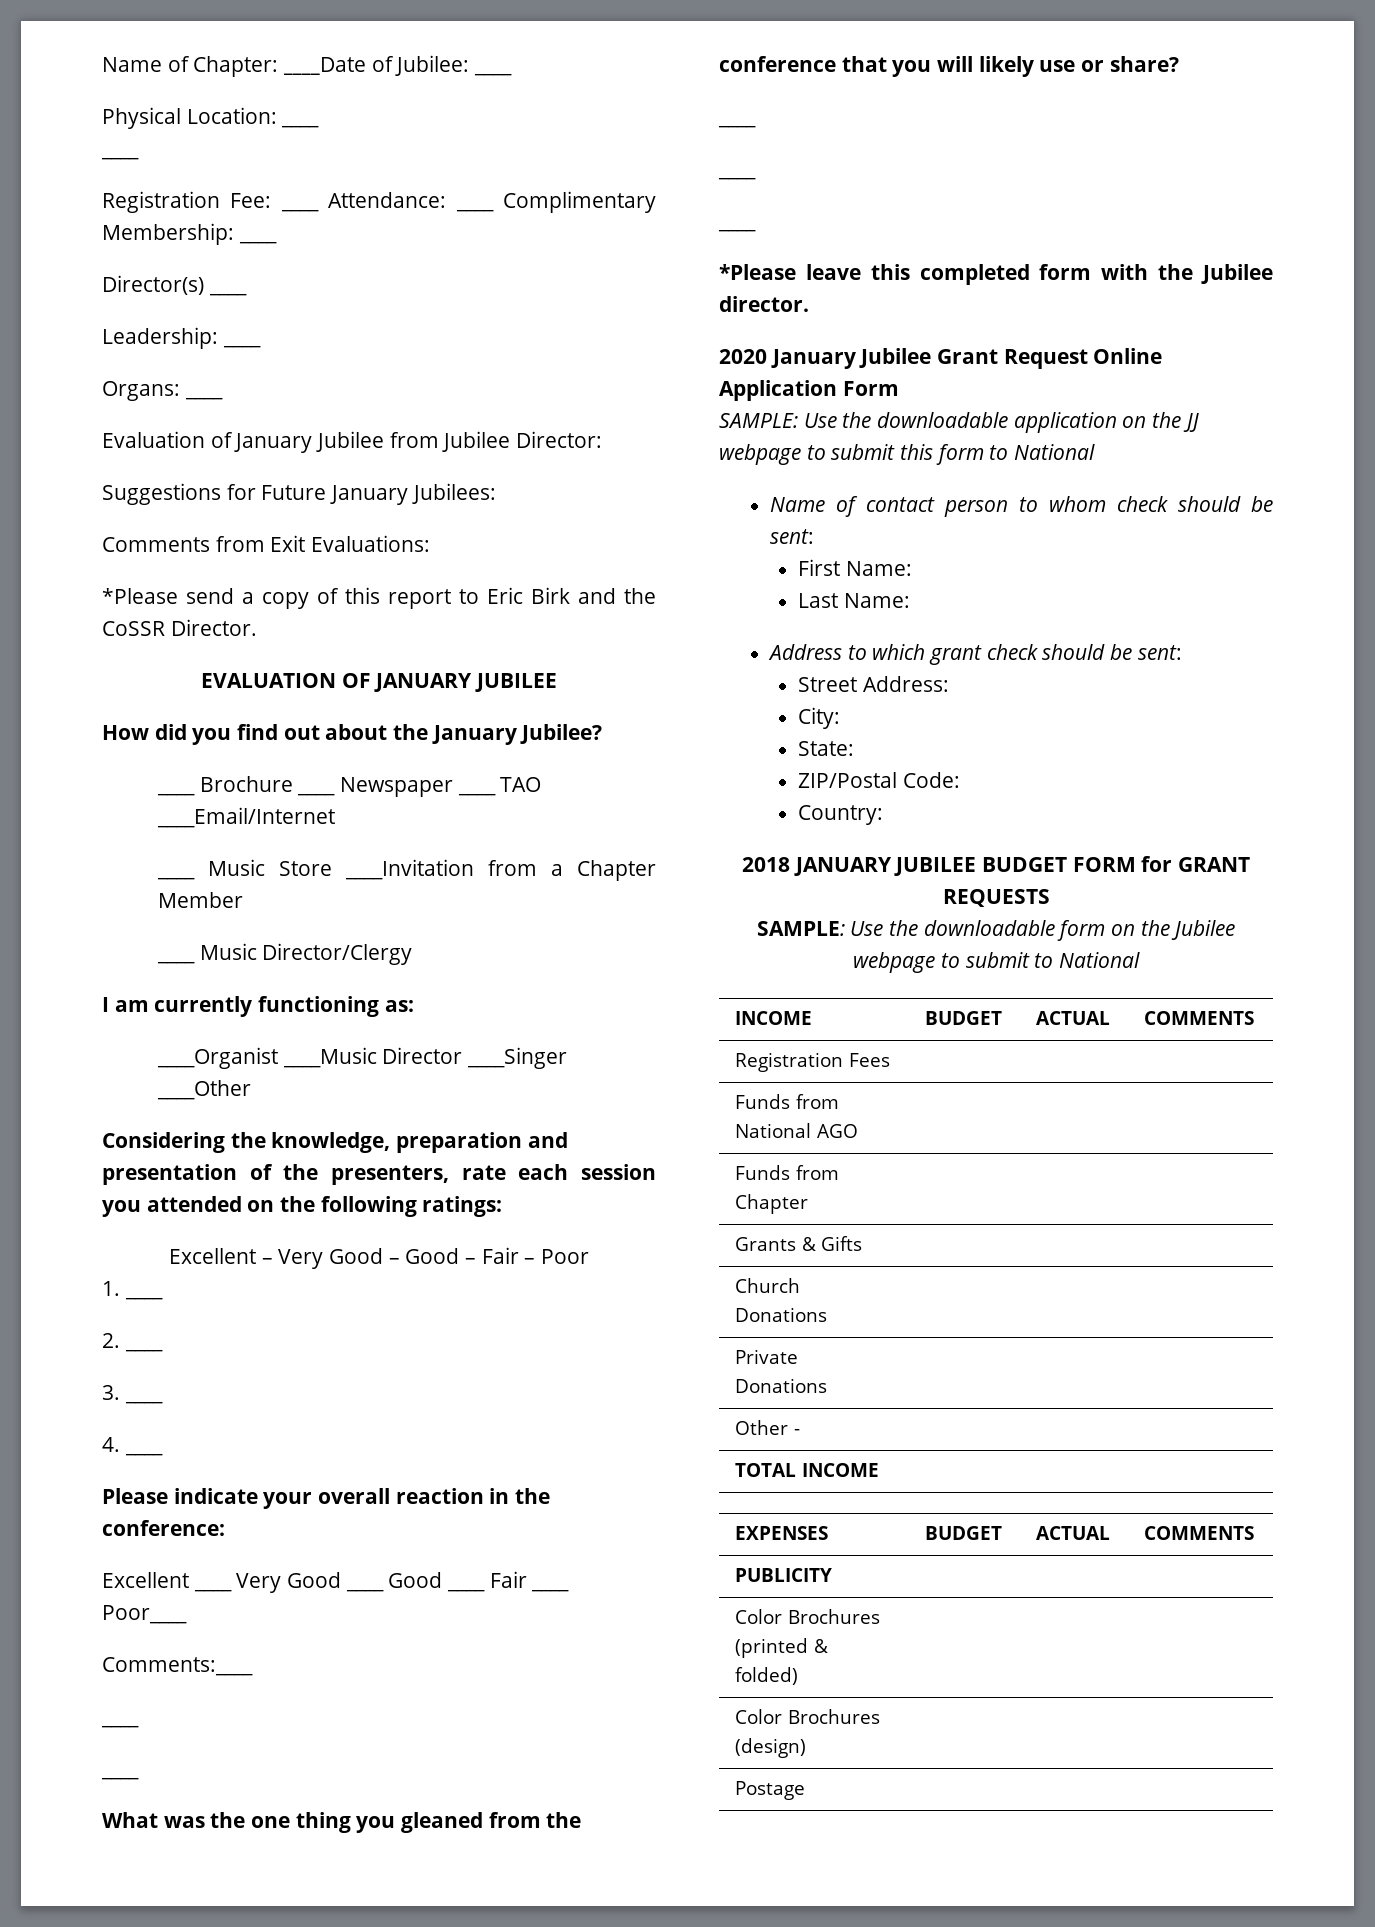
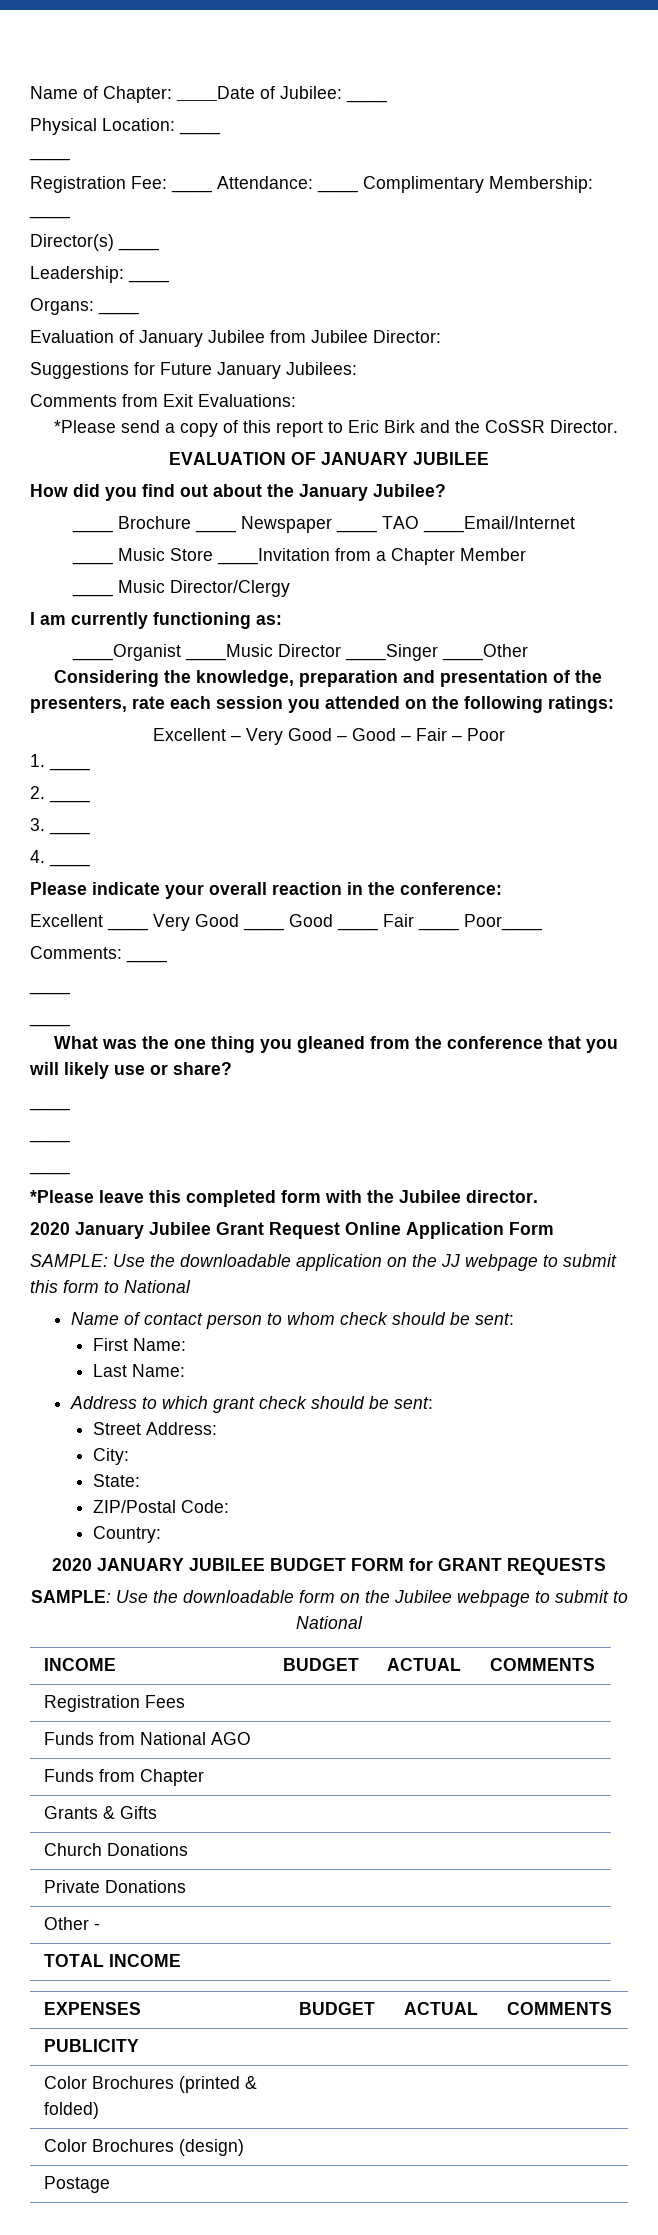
- Comments:____
+ Comments: ____
- 2018 JANUARY JUBILEE BUDGET FORM for GRANT REQUESTS
+ 2020 JANUARY JUBILEE BUDGET FORM for GRANT REQUESTS

